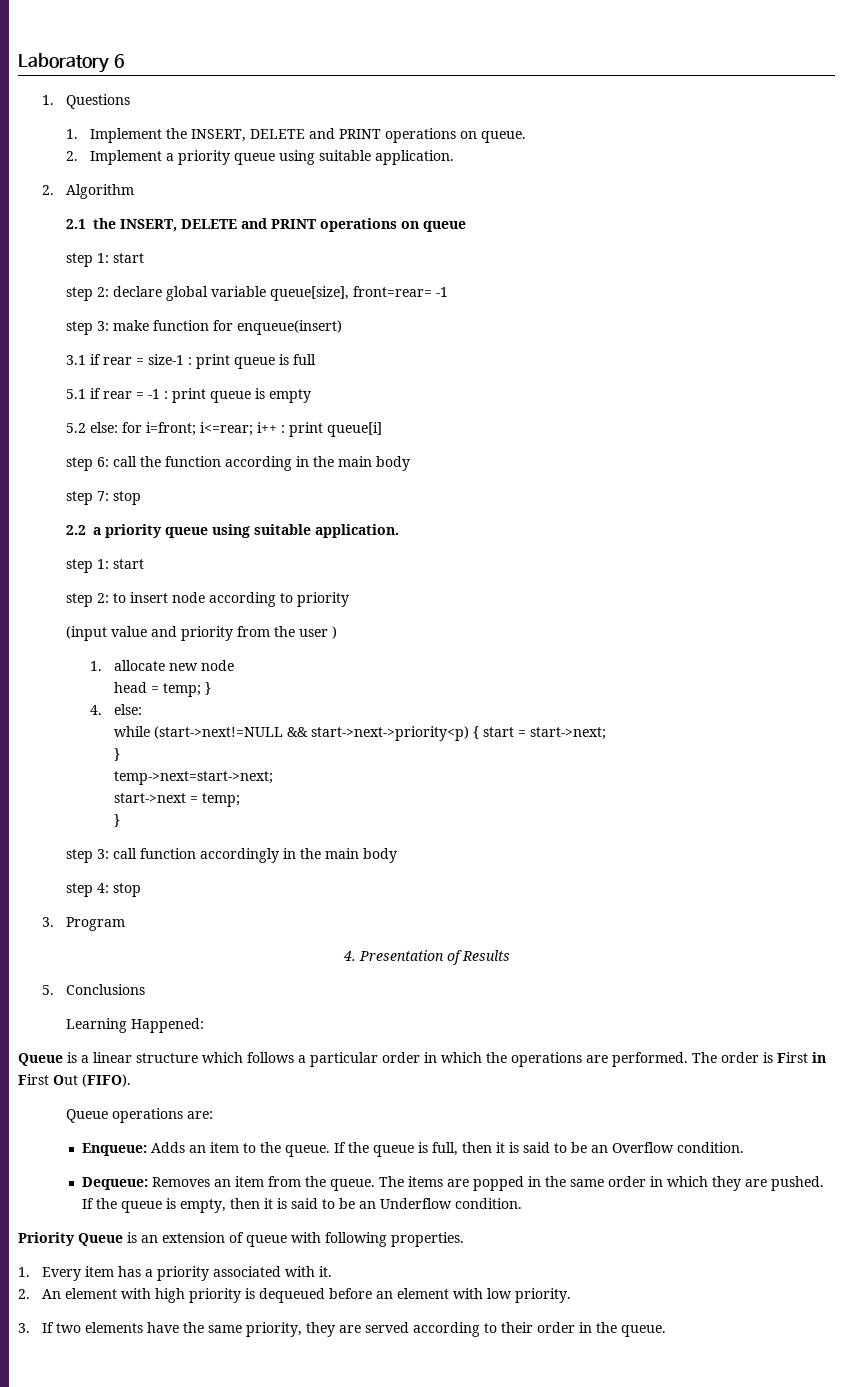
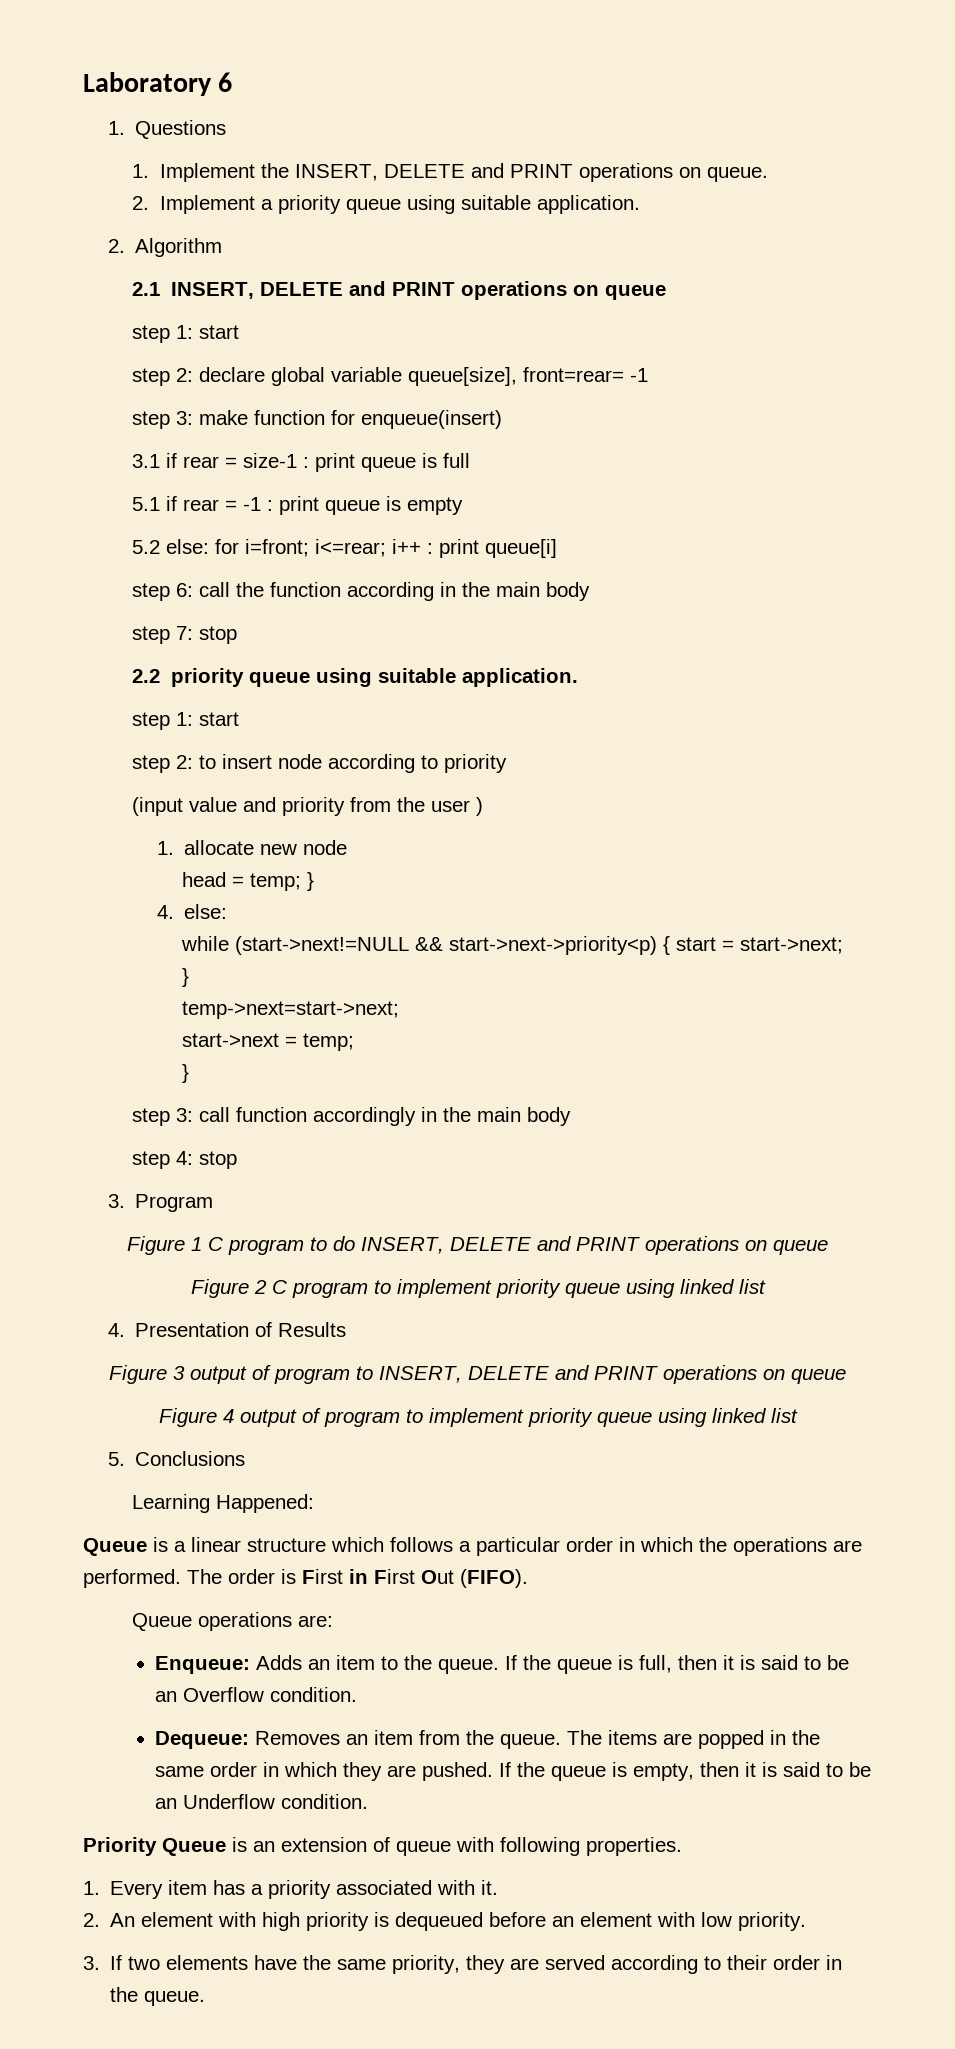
- 2.1 the INSERT, DELETE and PRINT operations on queue
+ 2.1 INSERT, DELETE and PRINT operations on queue
- 2.2 a priority queue using suitable application.
+ 2.2 priority queue using suitable application.
+ Figure 1 C program to do INSERT, DELETE and PRINT operations on queue
+ Figure 2 C program to implement priority queue using linked list
  4. Presentation of Results
+ Figure 3 output of program to INSERT, DELETE and PRINT operations on queue
+ Figure 4 output of program to implement priority queue using linked list

